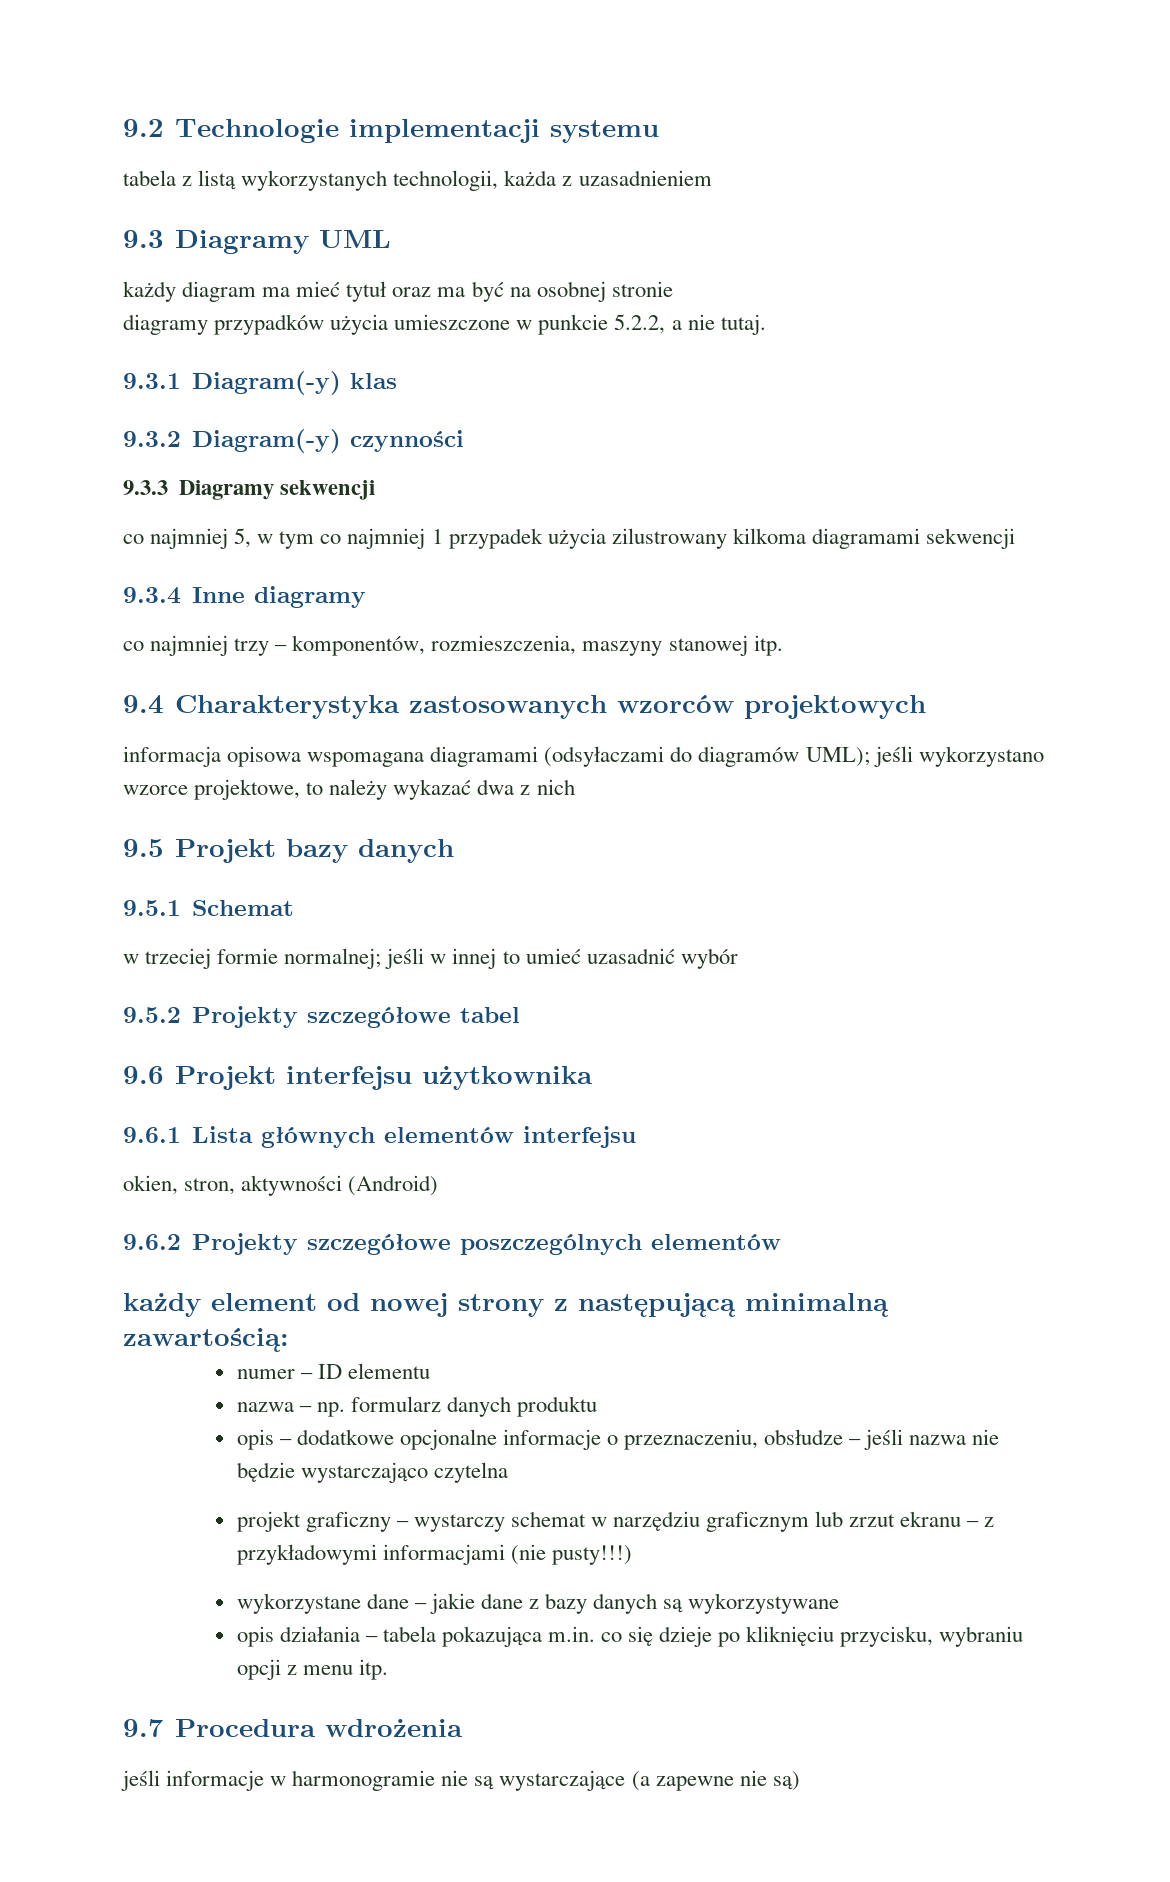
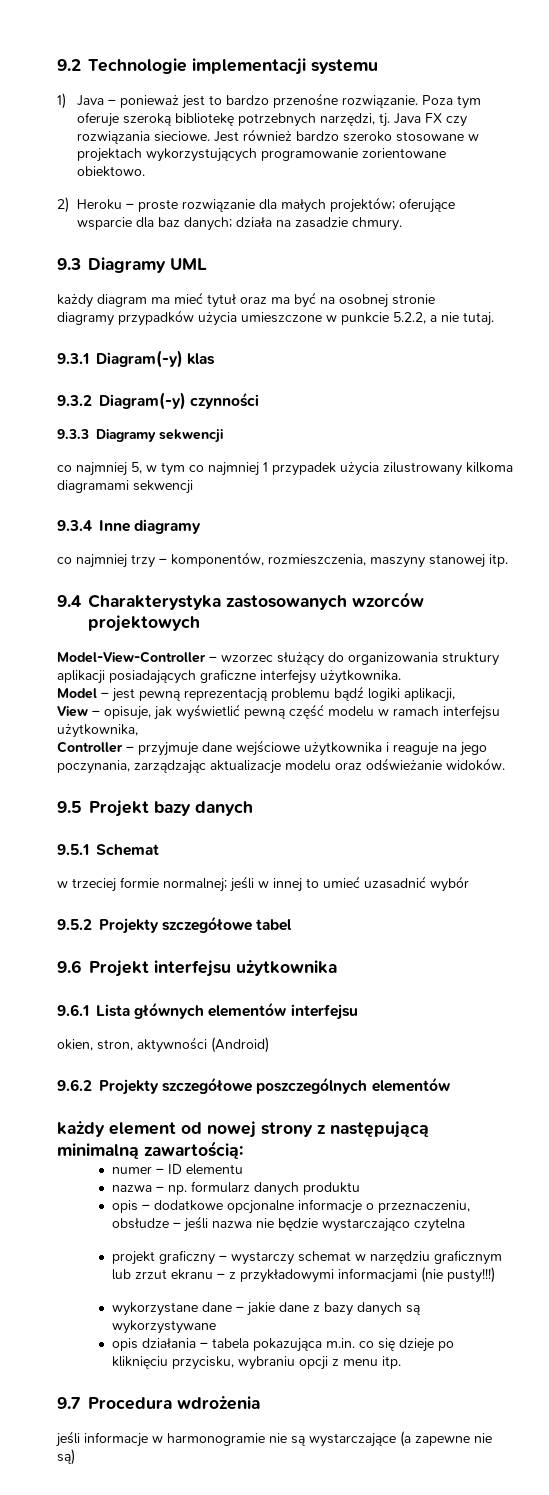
- tabela z listą wykorzystanych technologii, każda z uzasadnieniem
+ 1) Java – ponieważ jest to bardzo przenośne rozwiązanie. Poza tym oferuje szeroką bibliotekę potrzebnych narzędzi, tj. Java FX czy rozwiązania sieciowe. Jest również bardzo szeroko stosowane w projektach wykorzystujących programowanie zorientowane obiektowo.
+ 2) Heroku – proste rozwiązanie dla małych projektów; oferujące wsparcie dla baz danych; działa na zasadzie chmury.
- informacja opisowa wspomagana diagramami (odsyłaczami do diagramów UML); jeśli wykorzystano wzorce projektowe, to należy wykazać dwa z nich
+ Model-View-Controller – wzorzec służący do organizowania struktury aplikacji posiadających graficzne interfejsy użytkownika.
+ Model – jest pewną reprezentacją problemu bądź logiki aplikacji,
+ View – opisuje, jak wyświetlić pewną część modelu w ramach interfejsu użytkownika,
+ Controller – przyjmuje dane wejściowe użytkownika i reaguje na jego poczynania, zarządzając aktualizacje modelu oraz odświeżanie widoków.

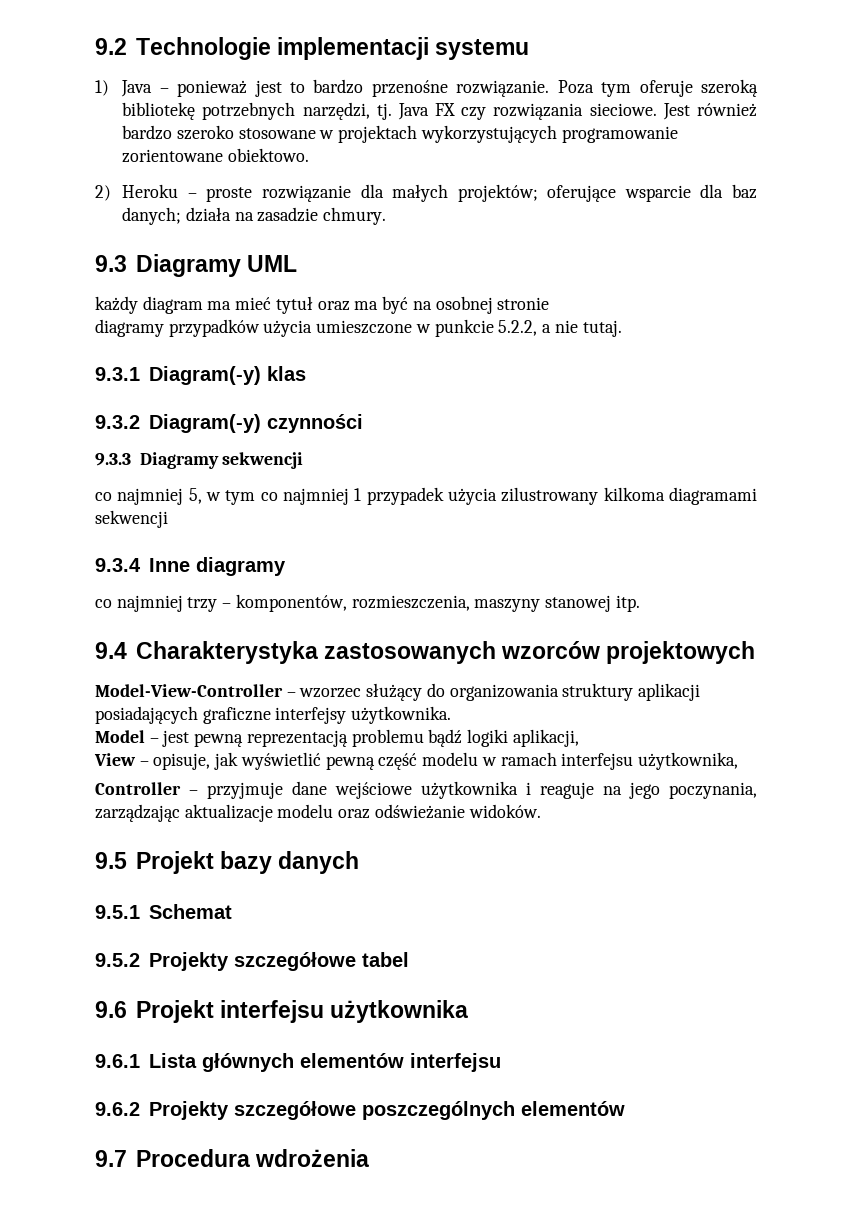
- w trzeciej formie normalnej; jeśli w innej to umieć uzasadnić wybór
- okien, stron, aktywności (Android)
- każdy element od nowej strony z następującą minimalną zawartością:
- numer – ID elementu
- nazwa – np. formularz danych produktu
- opis – dodatkowe opcjonalne informacje o przeznaczeniu, obsłudze – jeśli nazwa nie będzie wystarczająco czytelna
- projekt graficzny – wystarczy schemat w narzędziu graficznym lub zrzut ekranu – z przykładowymi informacjami (nie pusty!!!)
- wykorzystane dane – jakie dane z bazy danych są wykorzystywane
- opis działania – tabela pokazująca m.in. co się dzieje po kliknięciu przycisku, wybraniu opcji z menu itp.
  9.7 Procedura wdrożenia
- jeśli informacje w harmonogramie nie są wystarczające (a zapewne nie są)

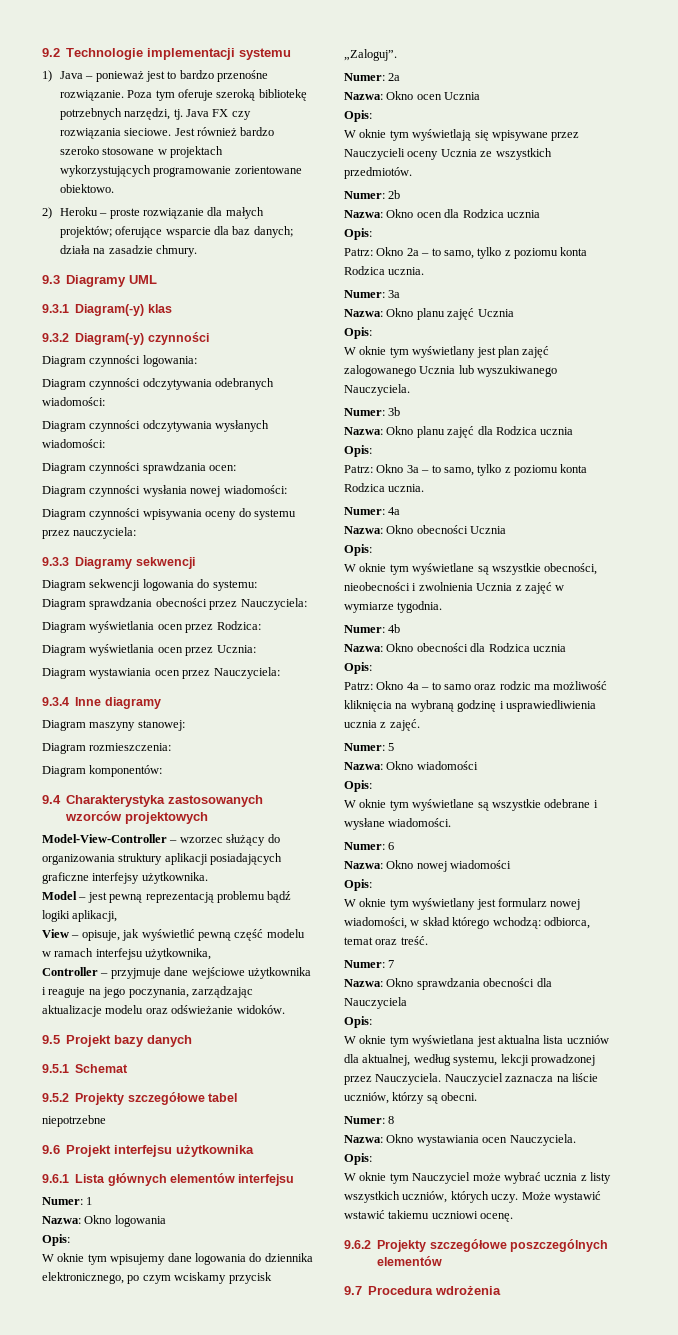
- każdy diagram ma mieć tytuł oraz ma być na osobnej stronie
- diagramy przypadków użycia umieszczone w punkcie 5.2.2, a nie tutaj.
+ Diagram czynności logowania:
+ Diagram czynności odczytywania odebranych wiadomości:
+ Diagram czynności odczytywania wysłanych wiadomości:
+ Diagram czynności sprawdzania ocen:
+ Diagram czynności wysłania nowej wiadomości:
+ Diagram czynności wpisywania oceny do systemu przez nauczyciela:
  9.3.3 Diagramy sekwencji
- co najmniej 5, w tym co najmniej 1 przypadek użycia zilustrowany kilkoma diagramami sekwencji
+ Diagram sekwencji logowania do systemu:
+ Diagram sprawdzania obecności przez Nauczyciela:
+ Diagram wyświetlania ocen przez Rodzica:
+ Diagram wyświetlania ocen przez Ucznia:
+ Diagram wystawiania ocen przez Nauczyciela:
  9.3.4 Inne diagramy
- co najmniej trzy – komponentów, rozmieszczenia, maszyny stanowej itp.
+ Diagram maszyny stanowej:
+ Diagram rozmieszczenia:
+ Diagram komponentów:
+ niepotrzebne
+ Numer: 1
+ Nazwa: Okno logowania
+ Opis:
+ W oknie tym wpisujemy dane logowania do dziennika elektronicznego, po czym wciskamy przycisk „Zaloguj”.
+ Numer: 2a
+ Nazwa: Okno ocen Ucznia
+ Opis:
+ W oknie tym wyświetlają się wpisywane przez Nauczycieli oceny Ucznia ze wszystkich przedmiotów.
+ Numer: 2b
+ Nazwa: Okno ocen dla Rodzica ucznia
+ Opis:
+ Patrz: Okno 2a – to samo, tylko z poziomu konta Rodzica ucznia.
+ Numer: 3a
+ Nazwa: Okno planu zajęć Ucznia
+ Opis:
+ W oknie tym wyświetlany jest plan zajęć zalogowanego Ucznia lub wyszukiwanego Nauczyciela.
+ Numer: 3b
+ Nazwa: Okno planu zajęć dla Rodzica ucznia
+ Opis:
+ Patrz: Okno 3a – to samo, tylko z poziomu konta Rodzica ucznia.
+ Numer: 4a
+ Nazwa: Okno obecności Ucznia
+ Opis:
+ W oknie tym wyświetlane są wszystkie obecności, nieobecności i zwolnienia Ucznia z zajęć w wymiarze tygodnia.
+ Numer: 4b
+ Nazwa: Okno obecności dla Rodzica ucznia
+ Opis:
+ Patrz: Okno 4a – to samo oraz rodzic ma możliwość kliknięcia na wybraną godzinę i usprawiedliwienia ucznia z zajęć.
+ Numer: 5
+ Nazwa: Okno wiadomości
+ Opis:
+ W oknie tym wyświetlane są wszystkie odebrane i wysłane wiadomości.
+ Numer: 6
+ Nazwa: Okno nowej wiadomości
+ Opis:
+ W oknie tym wyświetlany jest formularz nowej wiadomości, w skład którego wchodzą: odbiorca, temat oraz treść.
+ Numer: 7
+ Nazwa: Okno sprawdzania obecności dla Nauczyciela
+ Opis:
+ W oknie tym wyświetlana jest aktualna lista uczniów dla aktualnej, według systemu, lekcji prowadzonej przez Nauczyciela. Nauczyciel zaznacza na liście uczniów, którzy są obecni.
+ Numer: 8
+ Nazwa: Okno wystawiania ocen Nauczyciela.
+ Opis:
+ W oknie tym Nauczyciel może wybrać ucznia z listy wszystkich uczniów, których uczy. Może wystawić wstawić takiemu uczniowi ocenę.

